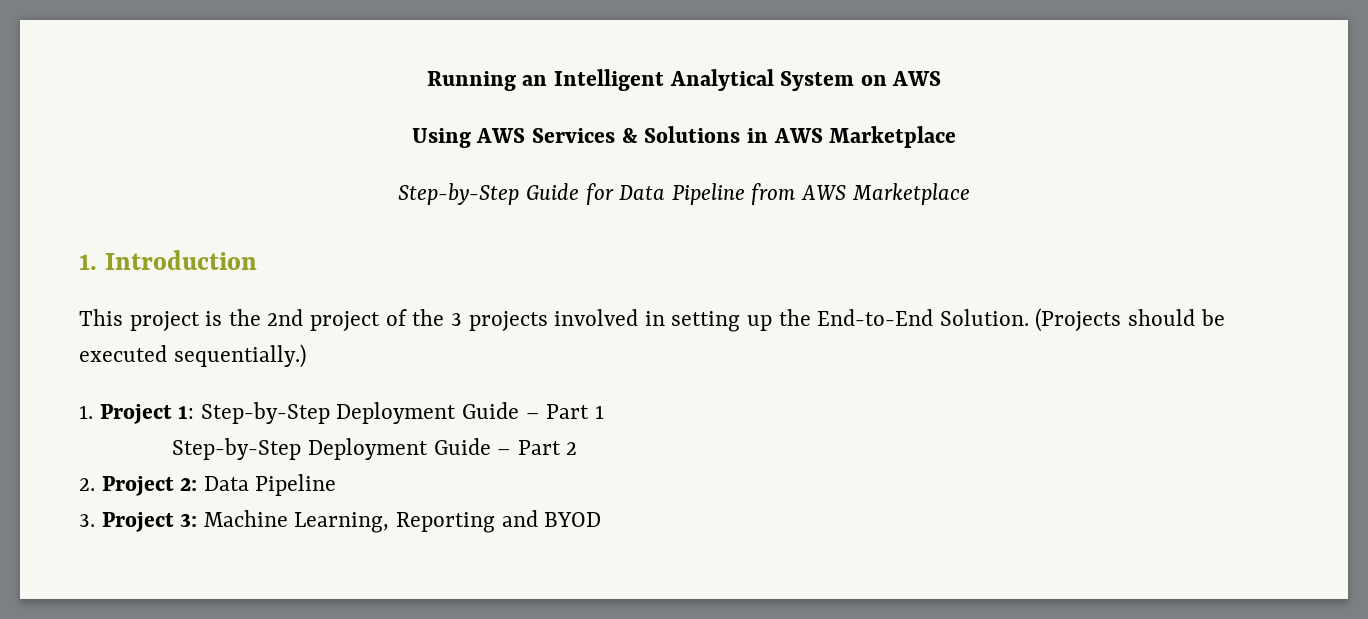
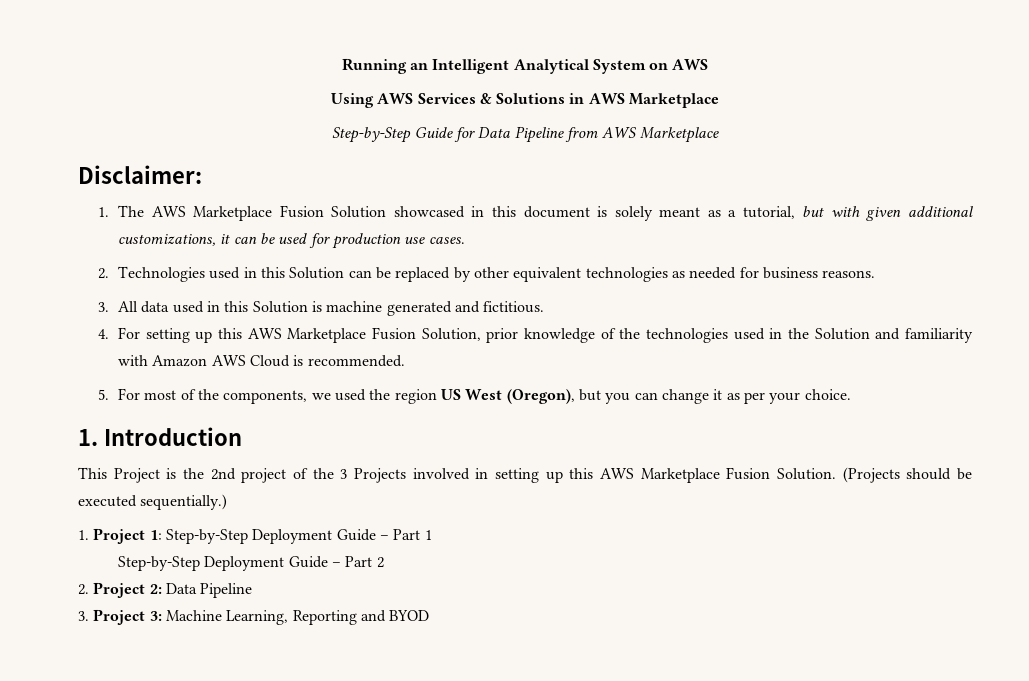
+ Disclaimer:
+ 1. The AWS Marketplace Fusion Solution showcased in this document is solely meant as a tutorial, but with given additional customizations, it can be used for production use cases.
+ 2. Technologies used in this Solution can be replaced by other equivalent technologies as needed for business reasons.
+ 3. All data used in this Solution is machine generated and fictitious.
+ 4. For setting up this AWS Marketplace Fusion Solution, prior knowledge of the technologies used in the Solution and familiarity with Amazon AWS Cloud is recommended.
+ 5. For most of the components, we used the region US West (Oregon), but you can change it as per your choice.
- This project is the 2nd project of the 3 projects involved in setting up the End-to-End Solution.
+ This Project is the 2nd project of the 3 Projects involved in setting up this AWS Marketplace Fusion Solution.

